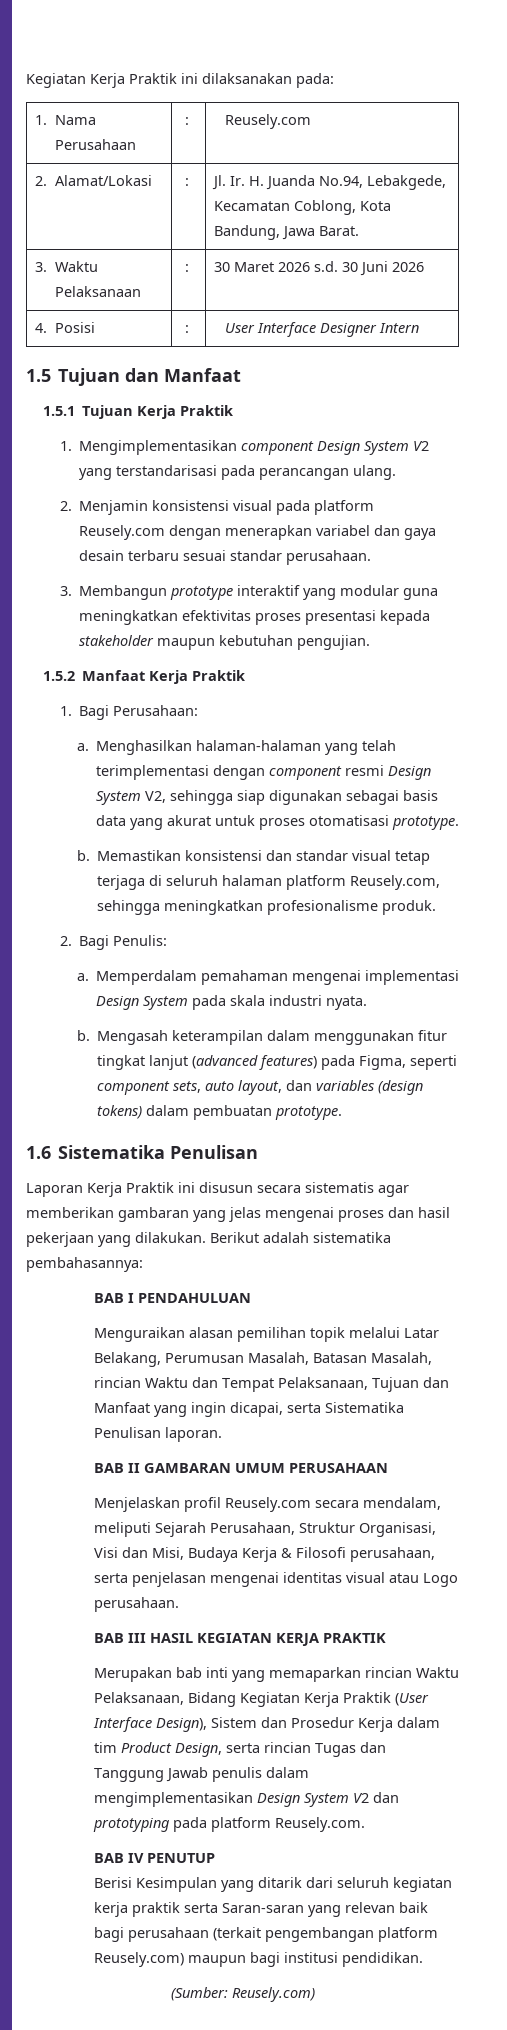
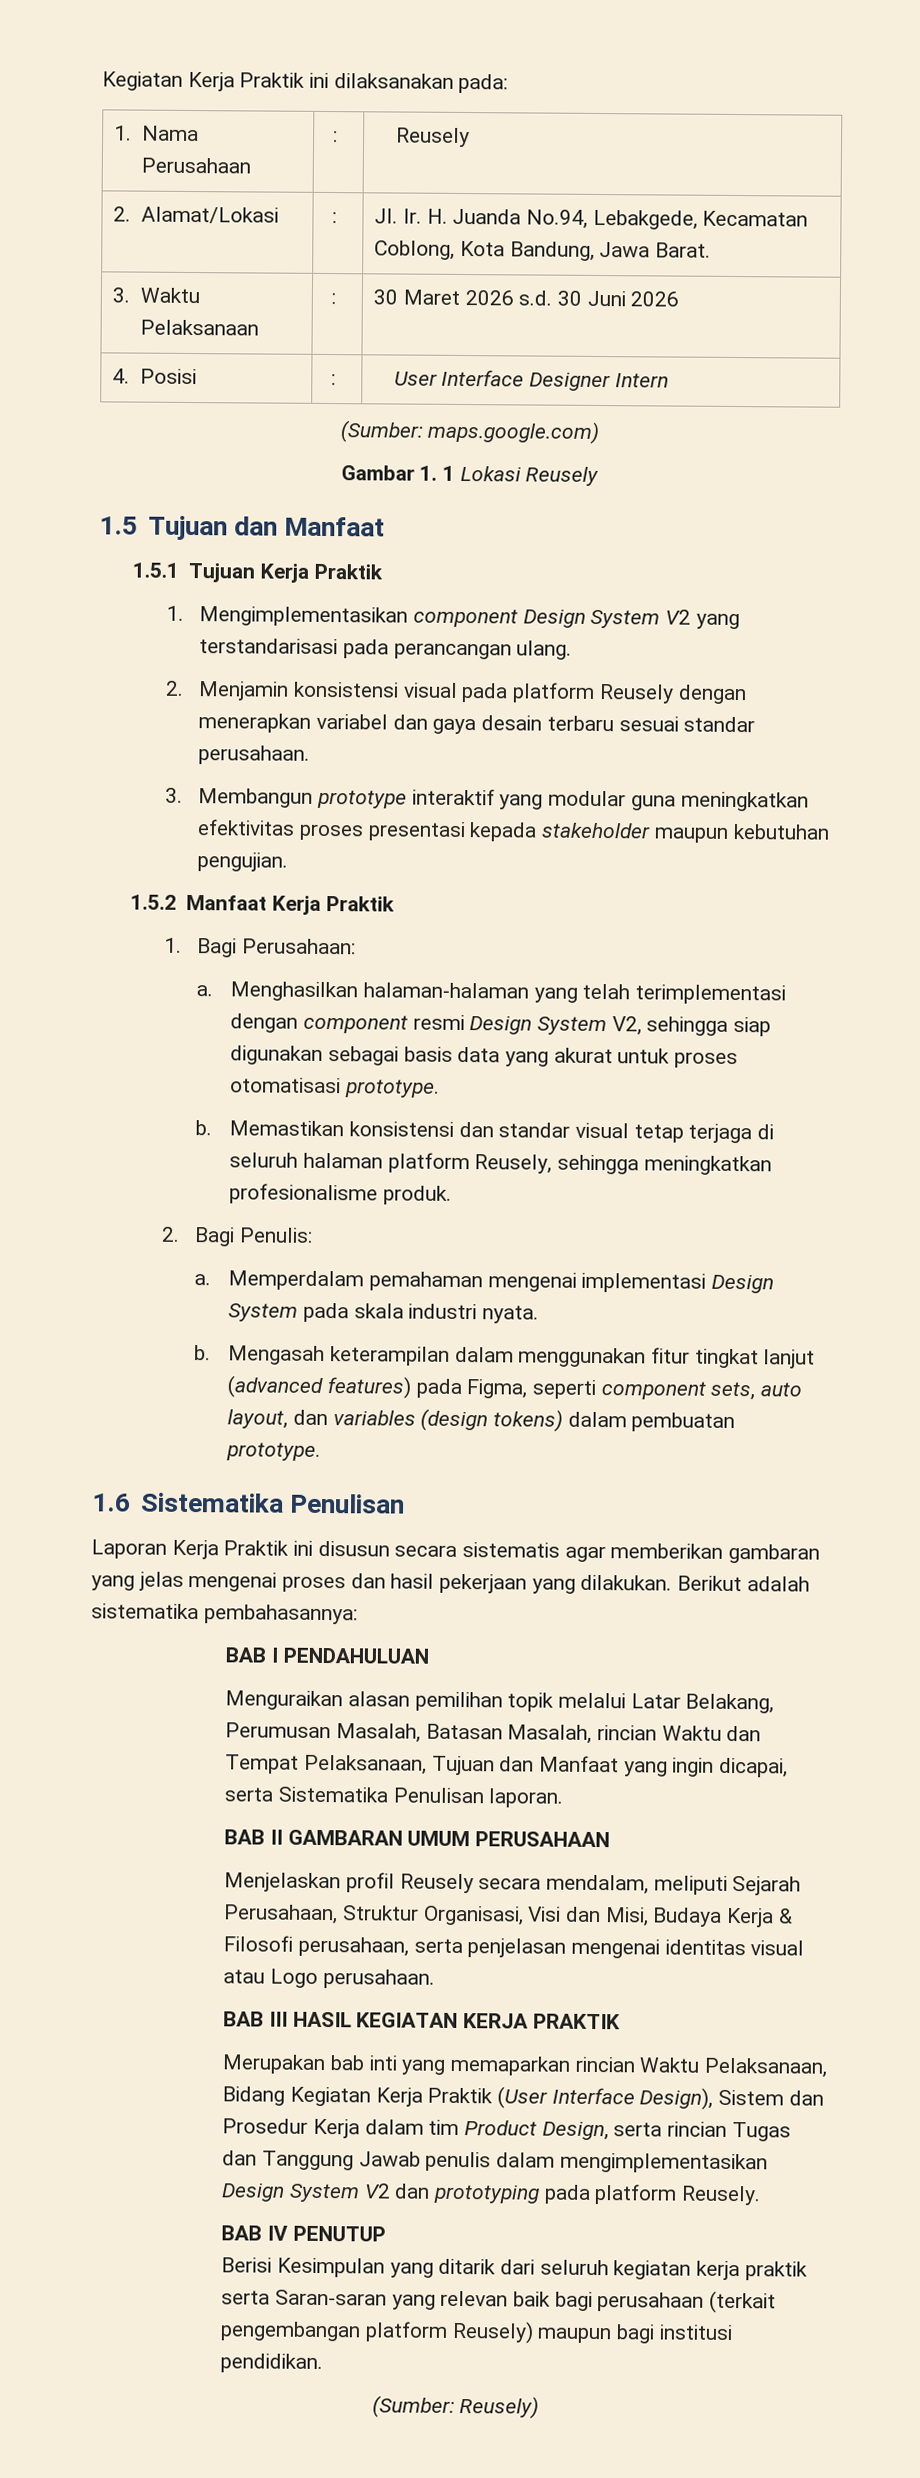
- 1. Nama Perusahaan | : | Reusely.com
+ 1. Nama Perusahaan | : | Reusely
+ (Sumber: maps.google.com)
+ Gambar 1. 1 Lokasi Reusely
- 2. Menjamin konsistensi visual pada platform Reusely.com dengan menerapkan variabel dan gaya desain terbaru sesuai standar perusahaan.
+ 2. Menjamin konsistensi visual pada platform Reusely dengan menerapkan variabel dan gaya desain terbaru sesuai standar perusahaan.
- Memastikan konsistensi dan standar visual tetap terjaga di seluruh halaman platform Reusely.com, sehingga meningkatkan profesionalisme produk.
+ Memastikan konsistensi dan standar visual tetap terjaga di seluruh halaman platform Reusely, sehingga meningkatkan profesionalisme produk.
- Menjelaskan profil Reusely.com secara mendalam, meliputi Sejarah Perusahaan, Struktur Organisasi, Visi dan Misi, Budaya Kerja & Filosofi perusahaan, serta penjelasan mengenai identitas visual atau Logo perusahaan.
+ Menjelaskan profil Reusely secara mendalam, meliputi Sejarah Perusahaan, Struktur Organisasi, Visi dan Misi, Budaya Kerja & Filosofi perusahaan, serta penjelasan mengenai identitas visual atau Logo perusahaan.
- Merupakan bab inti yang memaparkan rincian Waktu Pelaksanaan, Bidang Kegiatan Kerja Praktik (User Interface Design), Sistem dan Prosedur Kerja dalam tim Product Design, serta rincian Tugas dan Tanggung Jawab penulis dalam mengimplementasikan Design System V2 dan prototyping pada platform Reusely.com.
+ Merupakan bab inti yang memaparkan rincian Waktu Pelaksanaan, Bidang Kegiatan Kerja Praktik (User Interface Design), Sistem dan Prosedur Kerja dalam tim Product Design, serta rincian Tugas dan Tanggung Jawab penulis dalam mengimplementasikan Design System V2 dan prototyping pada platform Reusely.
- Berisi Kesimpulan yang ditarik dari seluruh kegiatan kerja praktik serta Saran-saran yang relevan baik bagi perusahaan (terkait pengembangan platform Reusely.com) maupun bagi institusi pendidikan.
+ Berisi Kesimpulan yang ditarik dari seluruh kegiatan kerja praktik serta Saran-saran yang relevan baik bagi perusahaan (terkait pengembangan platform Reusely) maupun bagi institusi pendidikan.
- (Sumber: Reusely.com)
+ (Sumber: Reusely)

